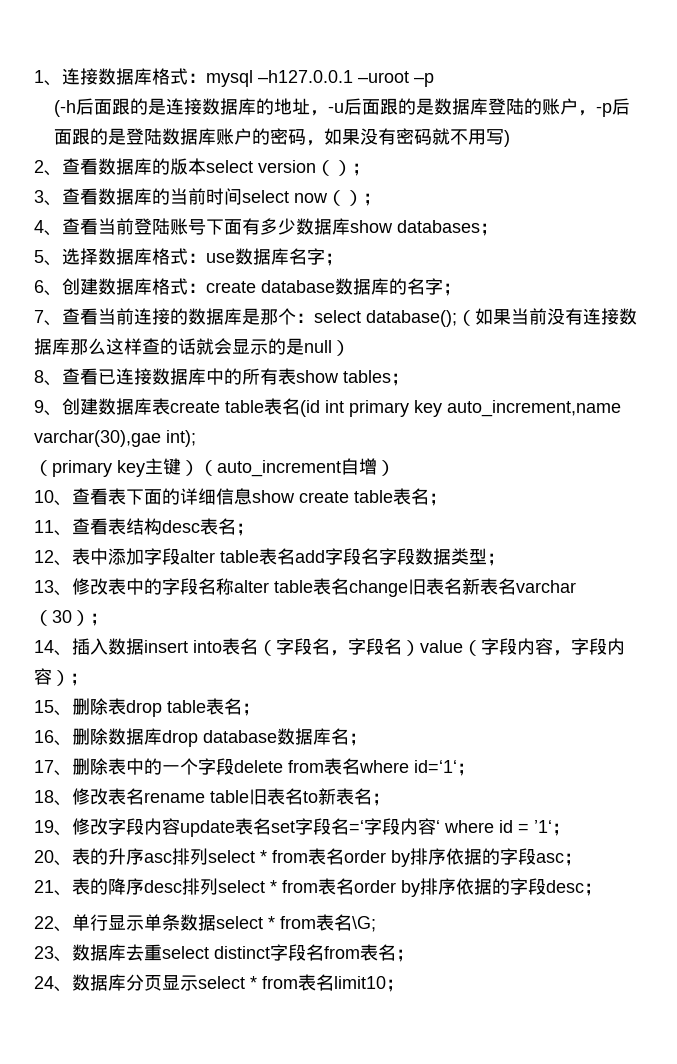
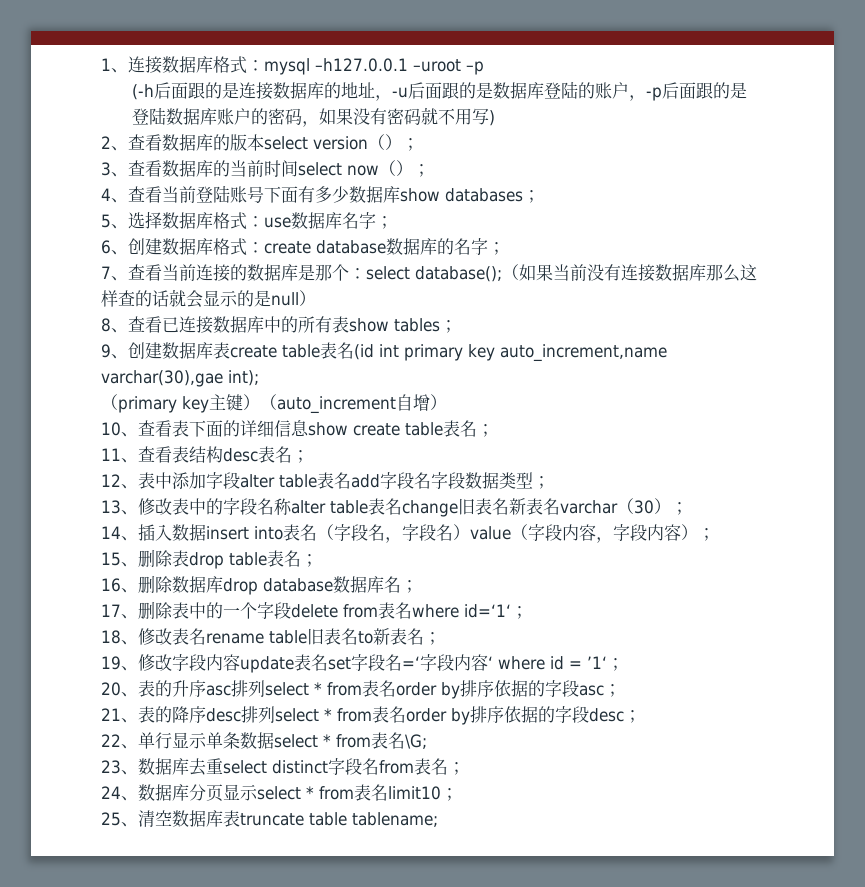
+ 25、清空数据库表truncate table tablename;

